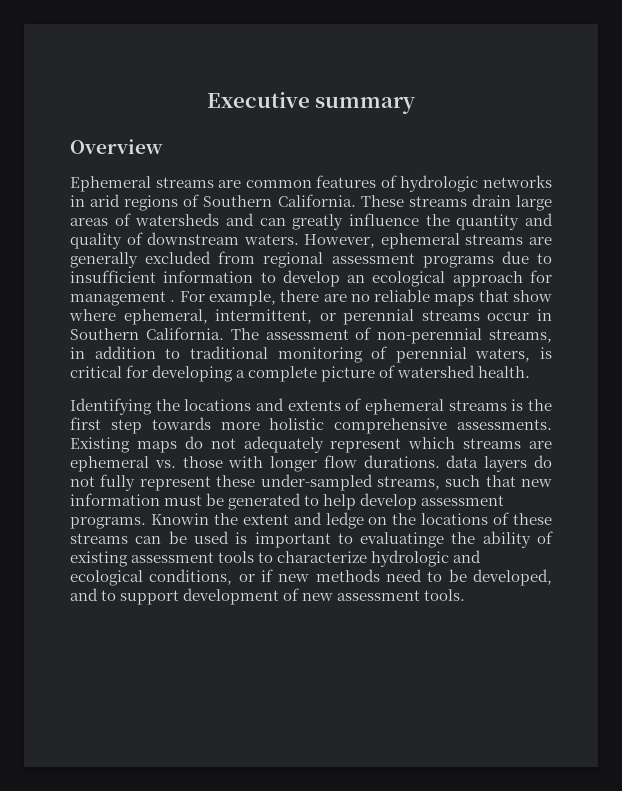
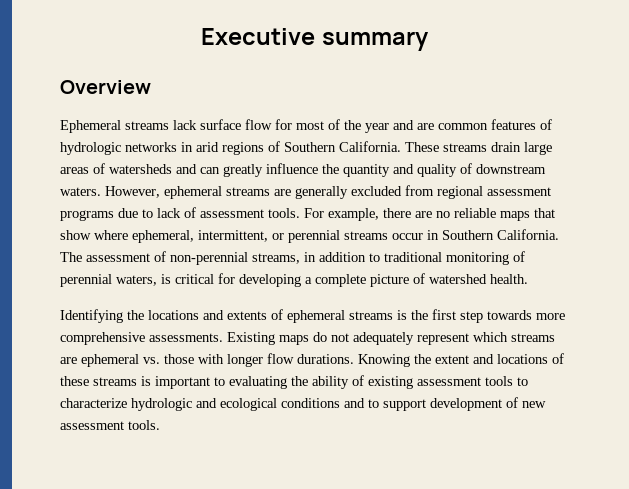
- Ephemeral streams are common features of hydrologic networks in arid regions of Southern California.
+ Ephemeral streams lack surface flow for most of the year and are common features of hydrologic networks in arid regions of Southern California.
- However, ephemeral streams are generally excluded from regional assessment programs due to insufficient information to develop an ecological approach for management .
+ However, ephemeral streams are generally excluded from regional assessment programs due to lack of assessment tools.
- Identifying the locations and extents of ephemeral streams is the first step towards more holistic comprehensive assessments.
+ Identifying the locations and extents of ephemeral streams is the first step towards more comprehensive assessments.
- Existing maps do not adequately represent which streams are ephemeral vs. those with longer flow durations. data layers do not fully represent these under-sampled streams, such that new information must be generated to help develop assessment programs. Knowin the extent and ledge on the locations of these streams can be used is important to evaluatinge the ability of existing assessment tools to characterize hydrologic and ecological conditions, or if new methods need to be developed, and to support development of new assessment tools.
+ Existing maps do not adequately represent which streams are ephemeral vs. those with longer flow durations. Knowing the extent and locations of these streams is important to evaluating the ability of existing assessment tools to characterize hydrologic and ecological conditions and to support development of new assessment tools.

